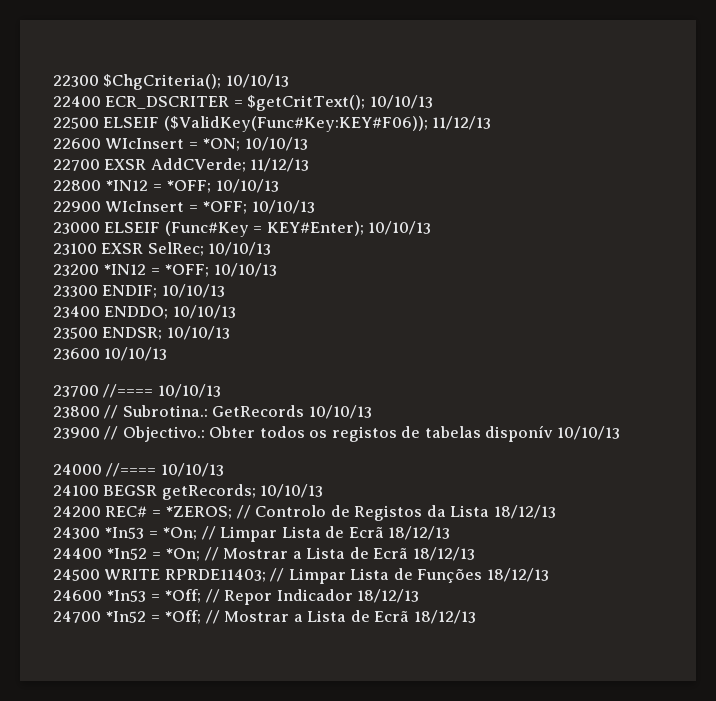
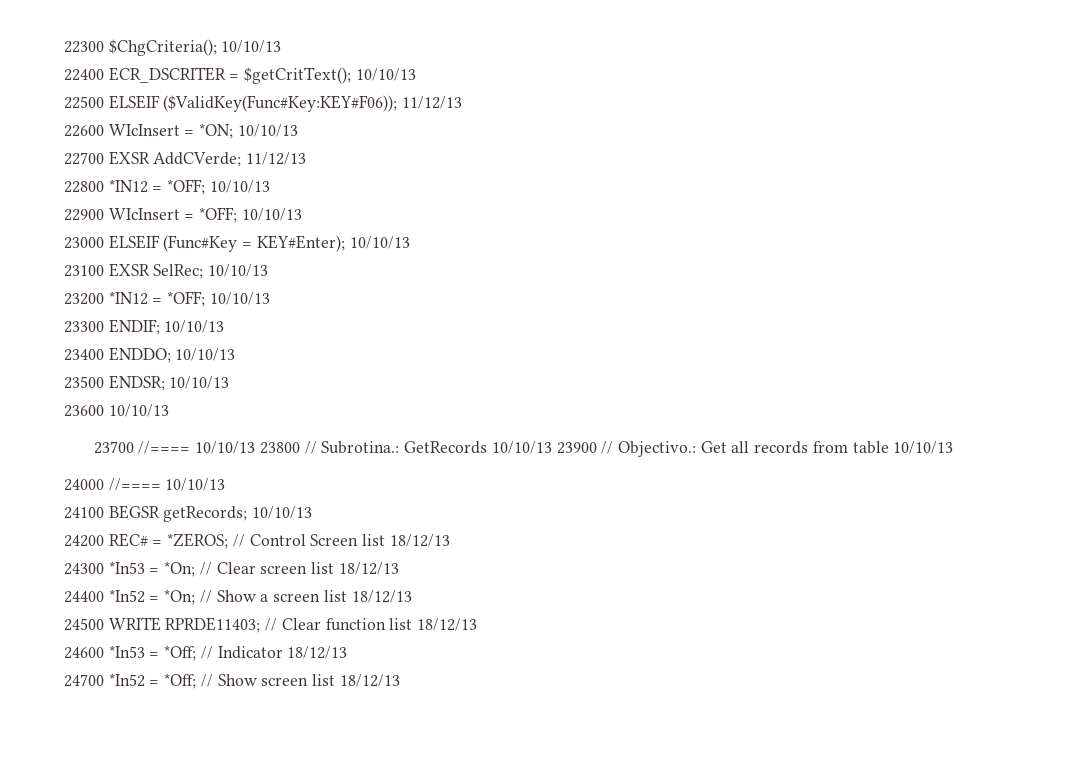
- 23700 //==== 10/10/13
- 23800 // Subrotina.: GetRecords 10/10/13
- 23900 // Objectivo.: Obter todos os registos de tabelas disponív 10/10/13
+ 23700 //==== 10/10/13 23800 // Subrotina.: GetRecords 10/10/13 23900 // Objectivo.: Get all records from table 10/10/13
- 24200 REC# = *ZEROS; // Controlo de Registos da Lista 18/12/13
+ 24200 REC# = *ZEROS; // Control Screen list 18/12/13
- 24300 *In53 = *On; // Limpar Lista de Ecrã 18/12/13
+ 24300 *In53 = *On; // Clear screen list 18/12/13
- 24400 *In52 = *On; // Mostrar a Lista de Ecrã 18/12/13
+ 24400 *In52 = *On; // Show a screen list 18/12/13
- 24500 WRITE RPRDE11403; // Limpar Lista de Funções 18/12/13
+ 24500 WRITE RPRDE11403; // Clear function list 18/12/13
- 24600 *In53 = *Off; // Repor Indicador 18/12/13
+ 24600 *In53 = *Off; // Indicator 18/12/13
- 24700 *In52 = *Off; // Mostrar a Lista de Ecrã 18/12/13
+ 24700 *In52 = *Off; // Show screen list 18/12/13

